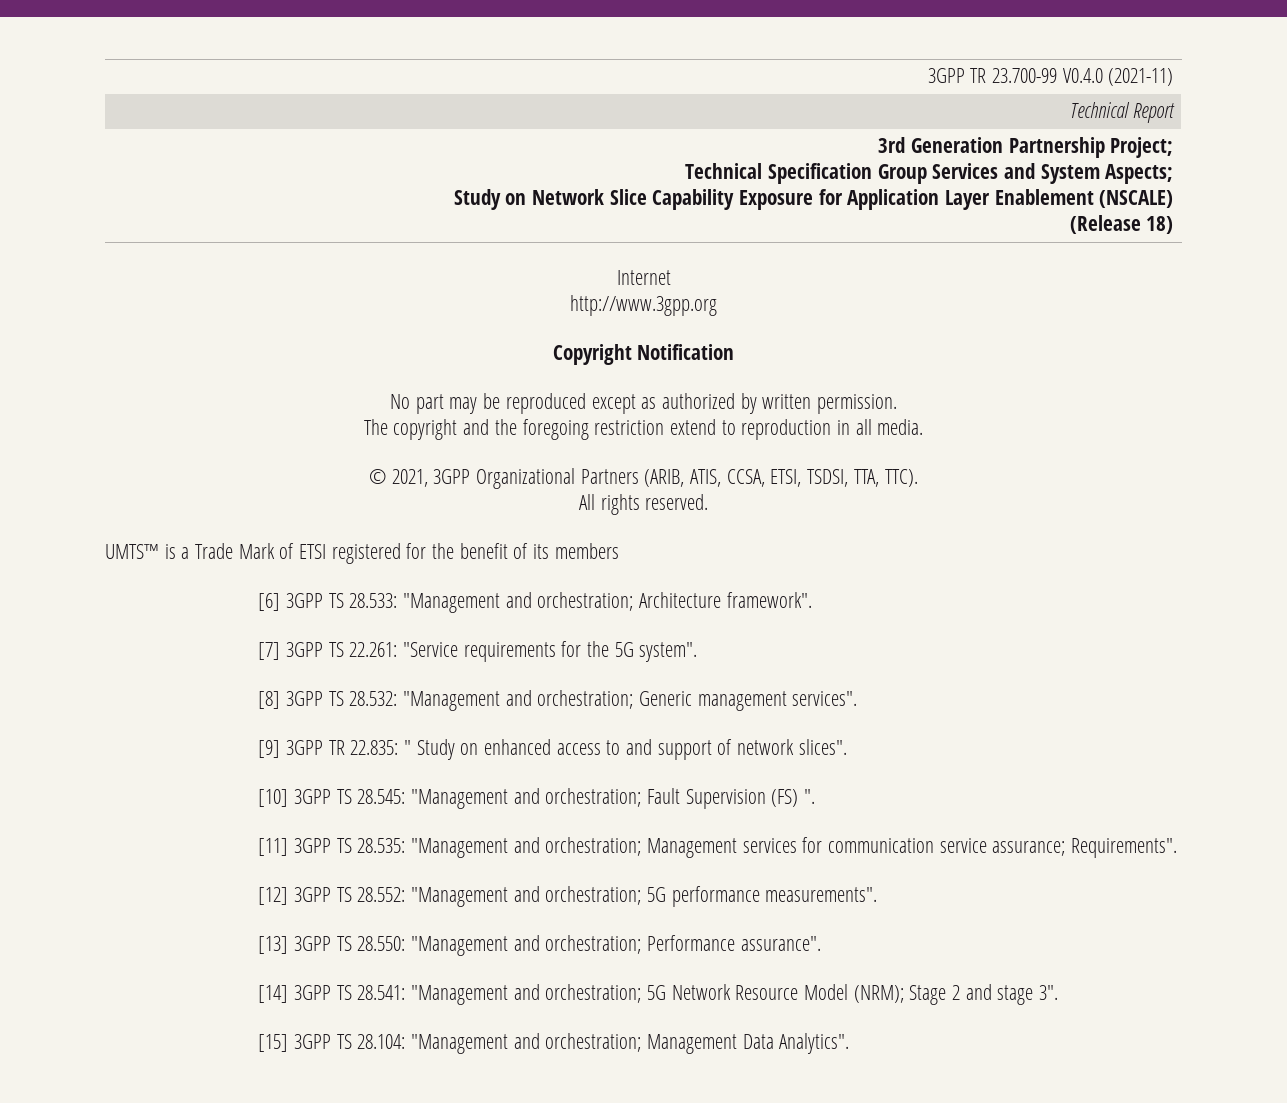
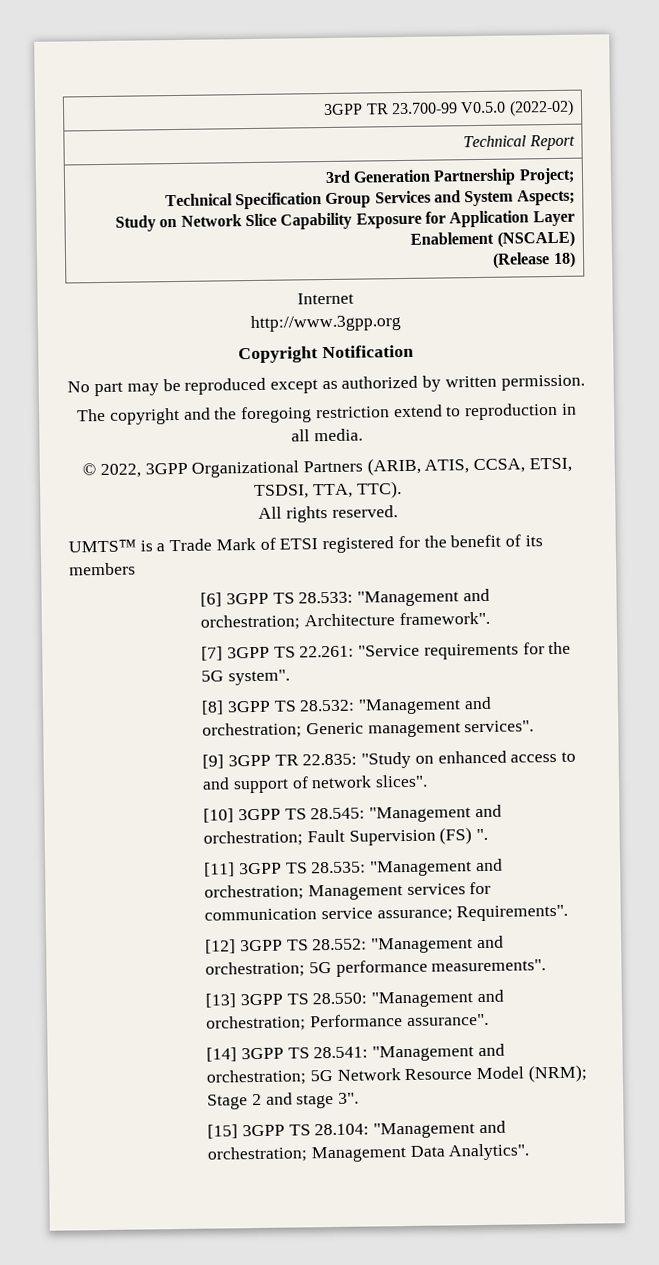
- 3GPP TR 23.700-99 V0.4.0 (2021-11)
+ 3GPP TR 23.700-99 V0.5.0 (2022-02)
- © 2021, 3GPP Organizational Partners (ARIB, ATIS, CCSA, ETSI, TSDSI, TTA, TTC).
+ © 2022, 3GPP Organizational Partners (ARIB, ATIS, CCSA, ETSI, TSDSI, TTA, TTC).
- [9] 3GPP TR 22.835: " Study on enhanced access to and support of network slices".
+ [9] 3GPP TR 22.835: "Study on enhanced access to and support of network slices".

